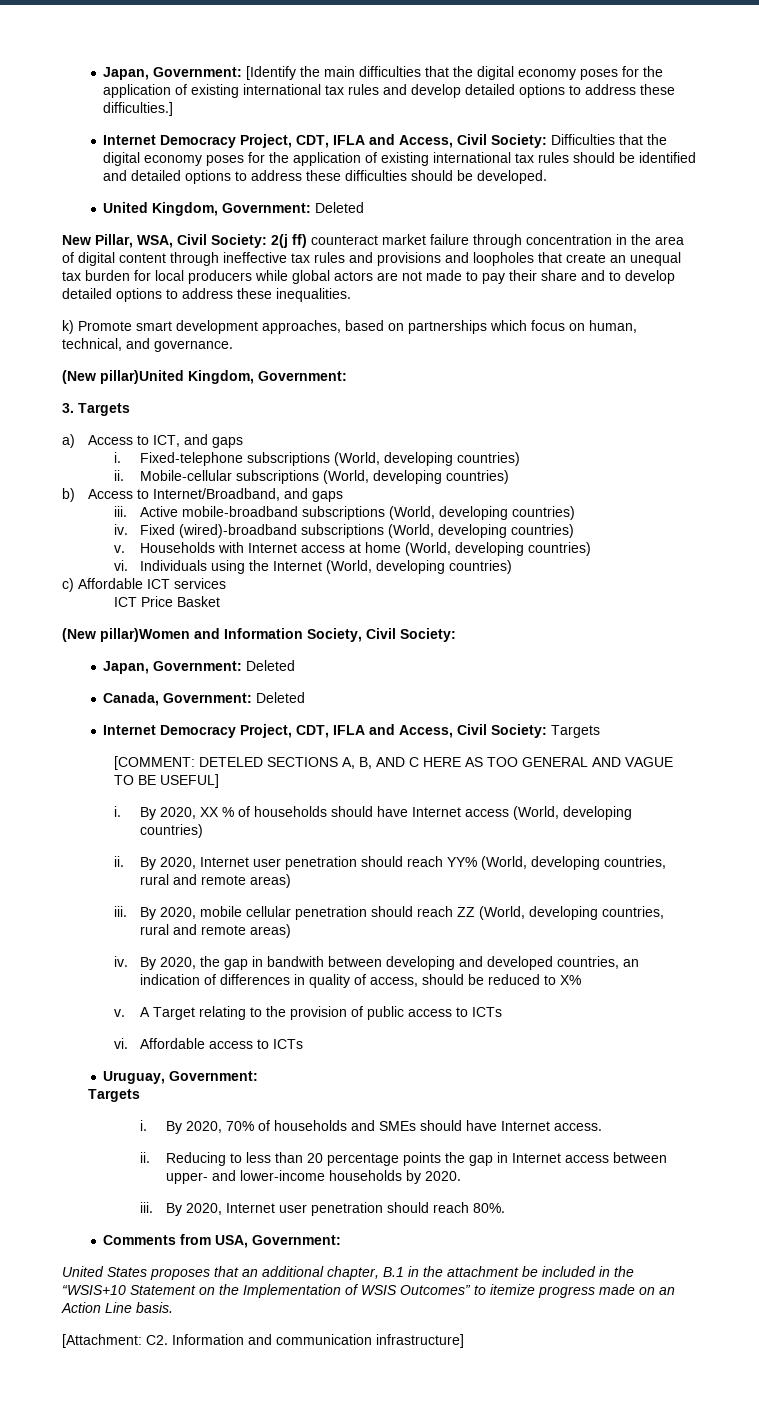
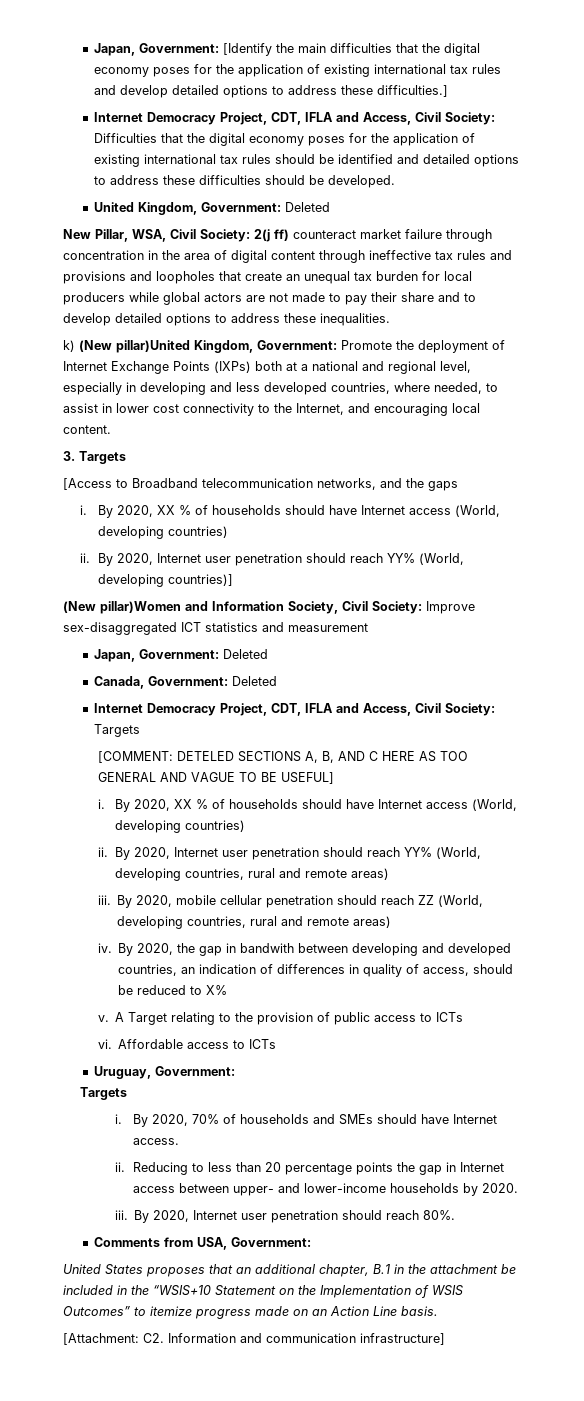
- k) Promote smart development approaches, based on partnerships which focus on human, technical, and governance.
- (New pillar)United Kingdom, Government:
+ k) (New pillar)United Kingdom, Government: Promote the deployment of Internet Exchange Points (IXPs) both at a national and regional level, especially in developing and less developed countries, where needed, to assist in lower cost connectivity to the Internet, and encouraging local content.
  3. Targets
- a) Access to ICT, and gaps
- i. Fixed-telephone subscriptions (World, developing countries)
- ii. Mobile-cellular subscriptions (World, developing countries)
- b) Access to Internet/Broadband, and gaps
- iii. Active mobile-broadband subscriptions (World, developing countries)
- iv. Fixed (wired)-broadband subscriptions (World, developing countries)
- v. Households with Internet access at home (World, developing countries)
- vi. Individuals using the Internet (World, developing countries)
- c) Affordable ICT services
- ICT Price Basket
+ [Access to Broadband telecommunication networks, and the gaps
+ i. By 2020, XX % of households should have Internet access (World, developing countries)
+ ii. By 2020, Internet user penetration should reach YY% (World, developing countries)]
- (New pillar)Women and Information Society, Civil Society:
+ (New pillar)Women and Information Society, Civil Society: Improve sex-disaggregated ICT statistics and measurement

